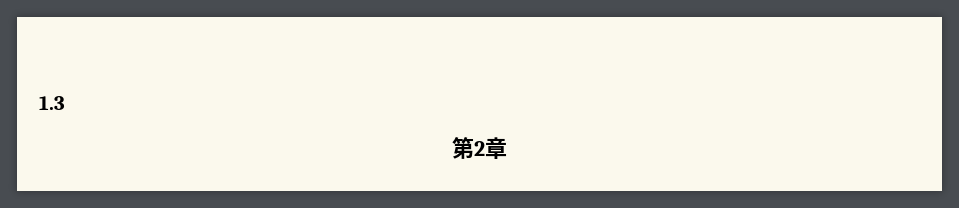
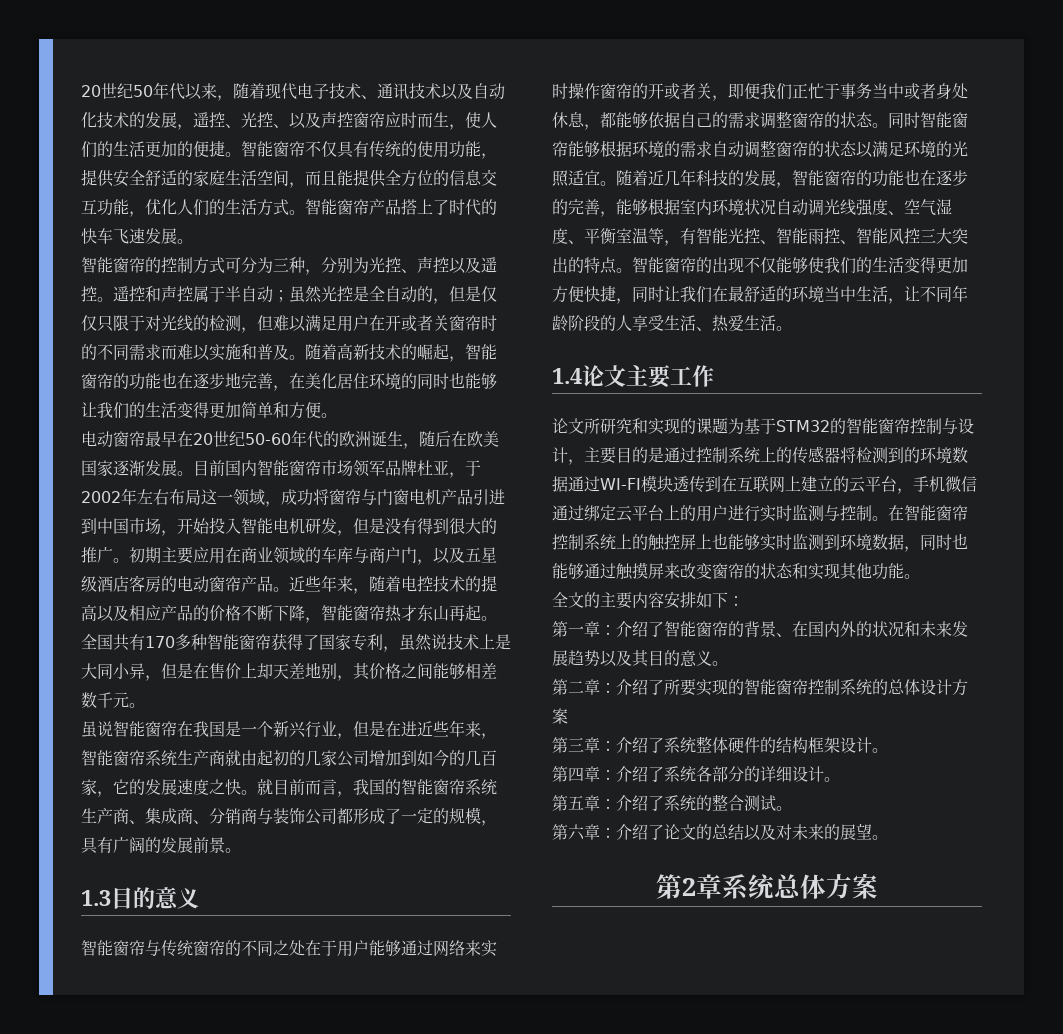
- 1.3
+ 20世纪50年代以来，随着现代电子技术、通讯技术以及自动化技术的发展，遥控、光控、以及声控窗帘应时而生，使人们的生活更加的便捷。智能窗帘不仅具有传统的使用功能，提供安全舒适的家庭生活空间，而且能提供全方位的信息交互功能，优化人们的生活方式。智能窗帘产品搭上了时代的快车飞速发展。
+ 智能窗帘的控制方式可分为三种，分别为光控、声控以及遥控。遥控和声控属于半自动；虽然光控是全自动的，但是仅仅只限于对光线的检测，但难以满足用户在开或者关窗帘时的不同需求而难以实施和普及。随着高新技术的崛起，智能窗帘的功能也在逐步地完善，在美化居住环境的同时也能够让我们的生活变得更加简单和方便。
+ 电动窗帘最早在20世纪50-60年代的欧洲诞生，随后在欧美国家逐渐发展。目前国内智能窗帘市场领军品牌杜亚，于2002年左右布局这一领域，成功将窗帘与门窗电机产品引进到中国市场，开始投入智能电机研发，但是没有得到很大的推广。初期主要应用在商业领域的车库与商户门，以及五星级酒店客房的电动窗帘产品。近些年来，随着电控技术的提高以及相应产品的价格不断下降，智能窗帘热才东山再起。全国共有170多种智能窗帘获得了国家专利，虽然说技术上是大同小异，但是在售价上却天差地别，其价格之间能够相差数千元。
+ 虽说智能窗帘在我国是一个新兴行业，但是在进近些年来，智能窗帘系统生产商就由起初的几家公司增加到如今的几百家，它的发展速度之快。就目前而言，我国的智能窗帘系统生产商、集成商、分销商与装饰公司都形成了一定的规模，具有广阔的发展前景。
+ 1.3目的意义
+ 智能窗帘与传统窗帘的不同之处在于用户能够通过网络来实时操作窗帘的开或者关，即便我们正忙于事务当中或者身处休息，都能够依据自己的需求调整窗帘的状态。同时智能窗帘能够根据环境的需求自动调整窗帘的状态以满足环境的光照适宜。随着近几年科技的发展，智能窗帘的功能也在逐步的完善，能够根据室内环境状况自动调光线强度、空气湿度、平衡室温等，有智能光控、智能雨控、智能风控三大突出的特点。智能窗帘的出现不仅能够使我们的生活变得更加方便快捷，同时让我们在最舒适的环境当中生活，让不同年龄阶段的人享受生活、热爱生活。
+ 1.4论文主要工作
+ 论文所研究和实现的课题为基于STM32的智能窗帘控制与设计，主要目的是通过控制系统上的传感器将检测到的环境数据通过WI-FI模块透传到在互联网上建立的云平台，手机微信通过绑定云平台上的用户进行实时监测与控制。在智能窗帘控制系统上的触控屏上也能够实时监测到环境数据，同时也能够通过触摸屏来改变窗帘的状态和实现其他功能。
+ 全文的主要内容安排如下：
+ 第一章：介绍了智能窗帘的背景、在国内外的状况和未来发展趋势以及其目的意义。
+ 第二章：介绍了所要实现的智能窗帘控制系统的总体设计方案
+ 第三章：介绍了系统整体硬件的结构框架设计。
+ 第四章：介绍了系统各部分的详细设计。
+ 第五章：介绍了系统的整合测试。
+ 第六章：介绍了论文的总结以及对未来的展望。
- 第2章
+ 第2章系统总体方案

